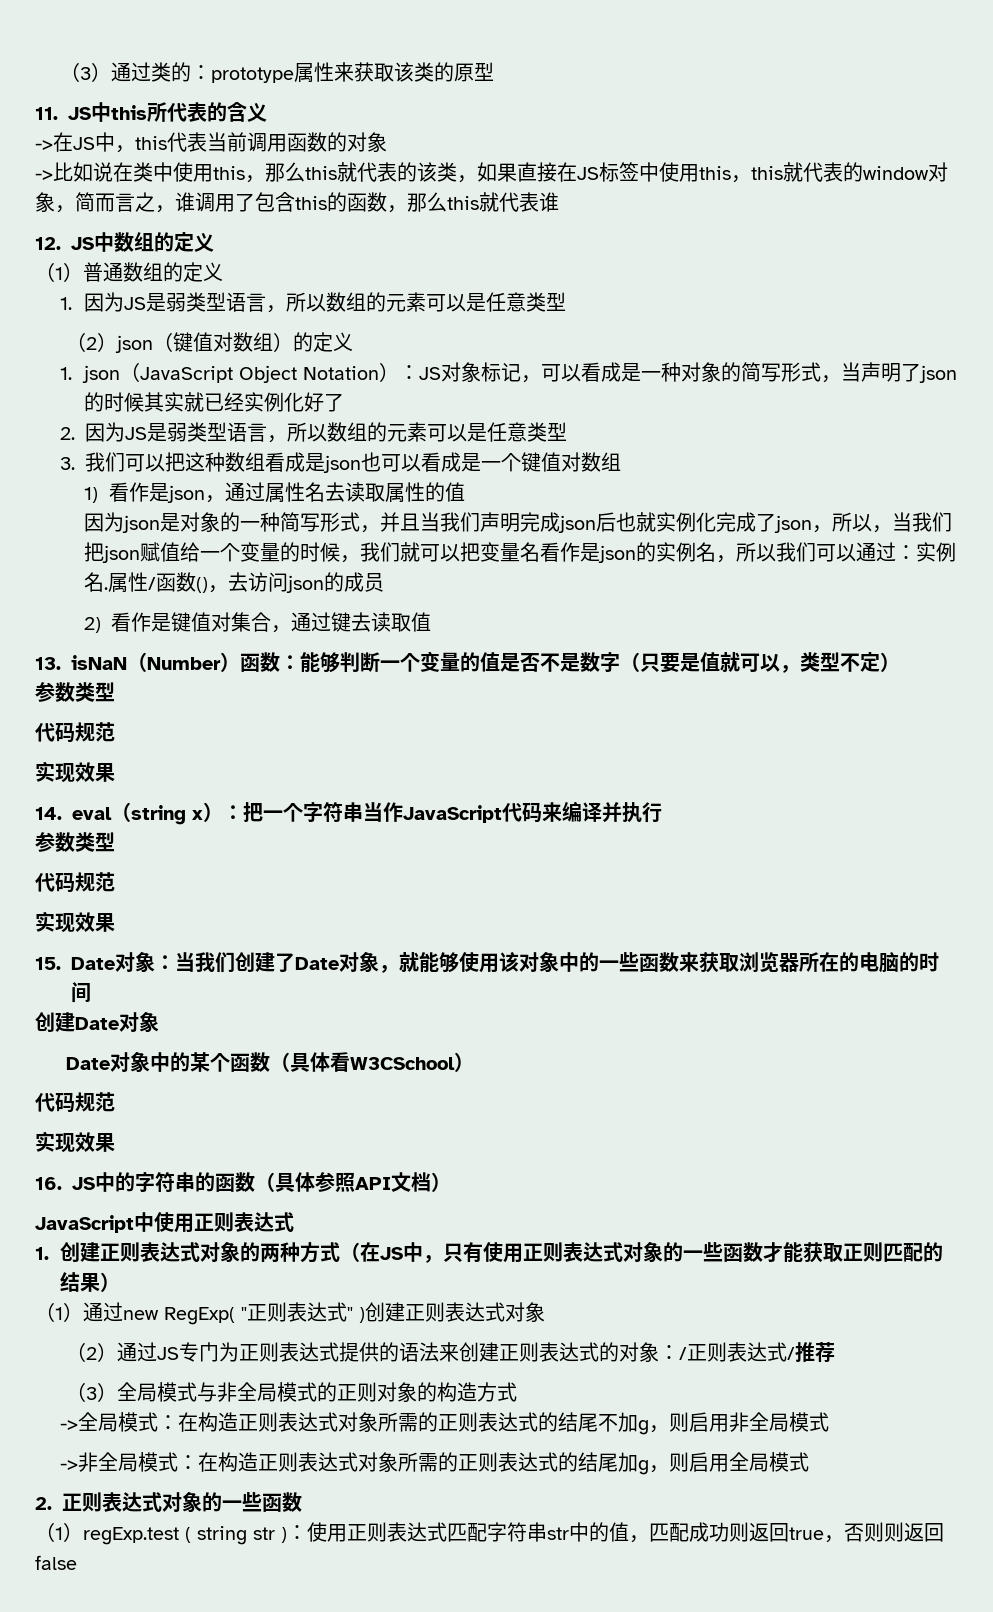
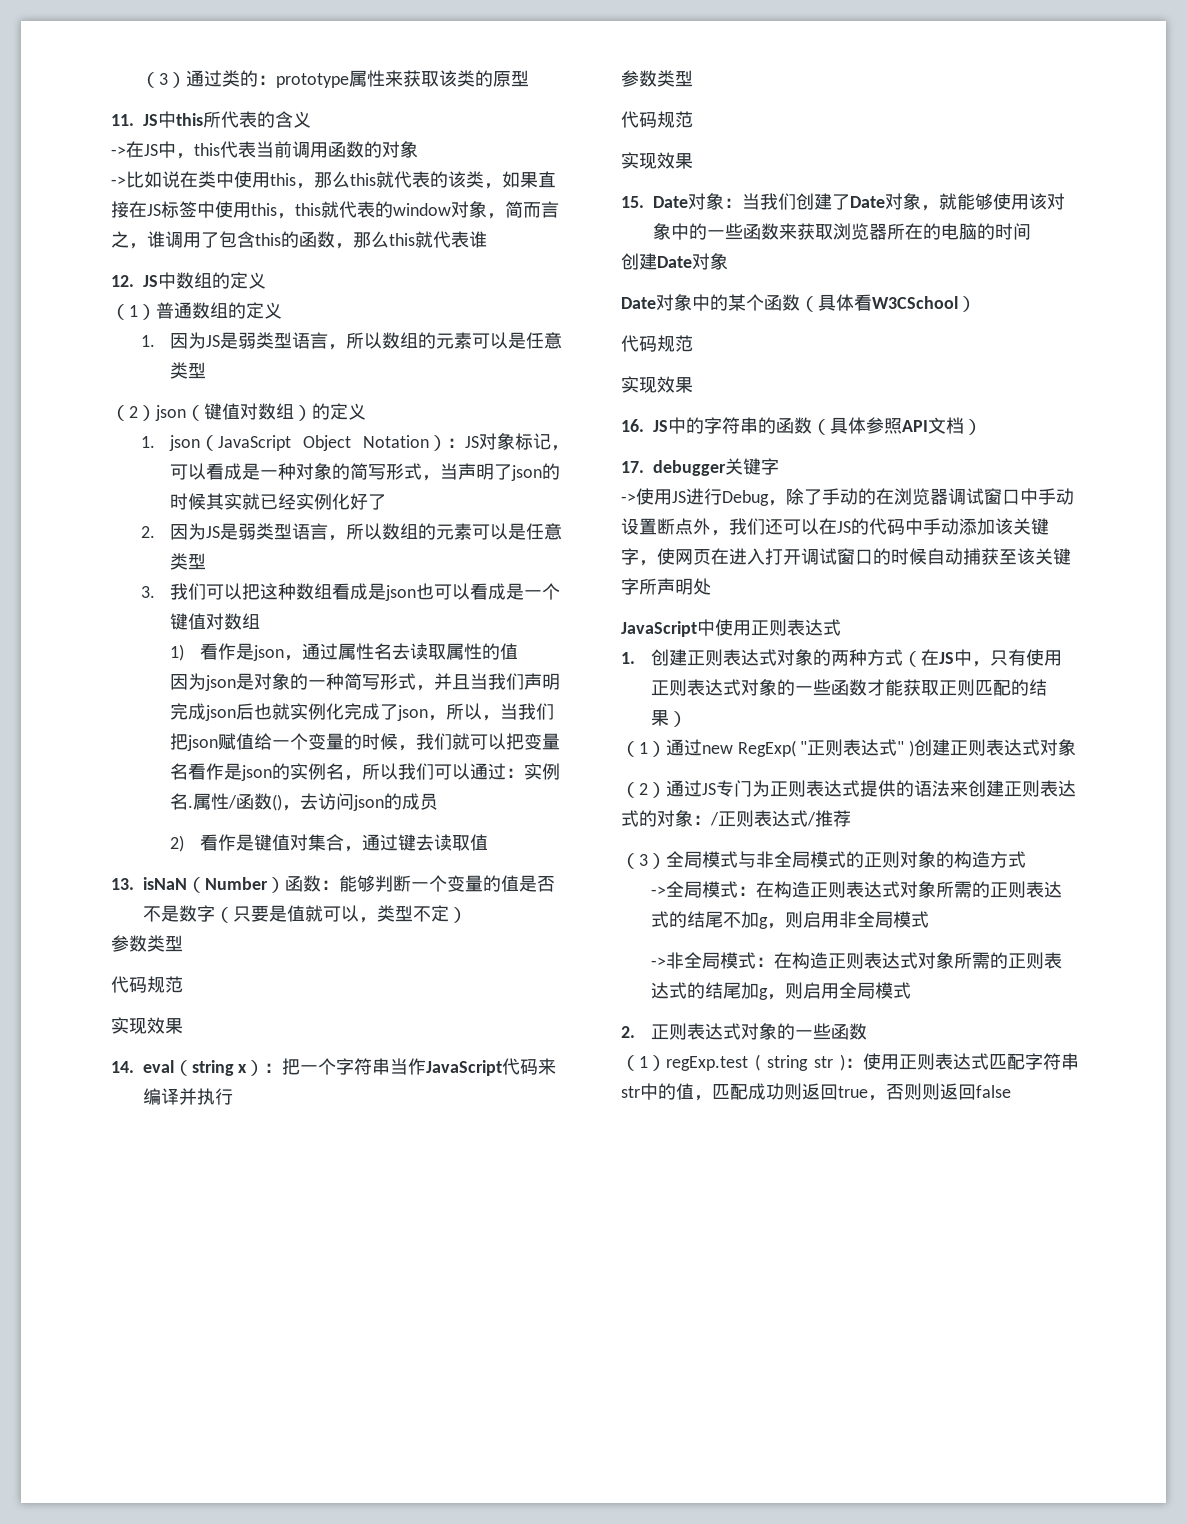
+ 17. debugger关键字
+ ->使用JS进行Debug，除了手动的在浏览器调试窗口中手动设置断点外，我们还可以在JS的代码中手动添加该关键字，使网页在进入打开调试窗口的时候自动捕获至该关键字所声明处

